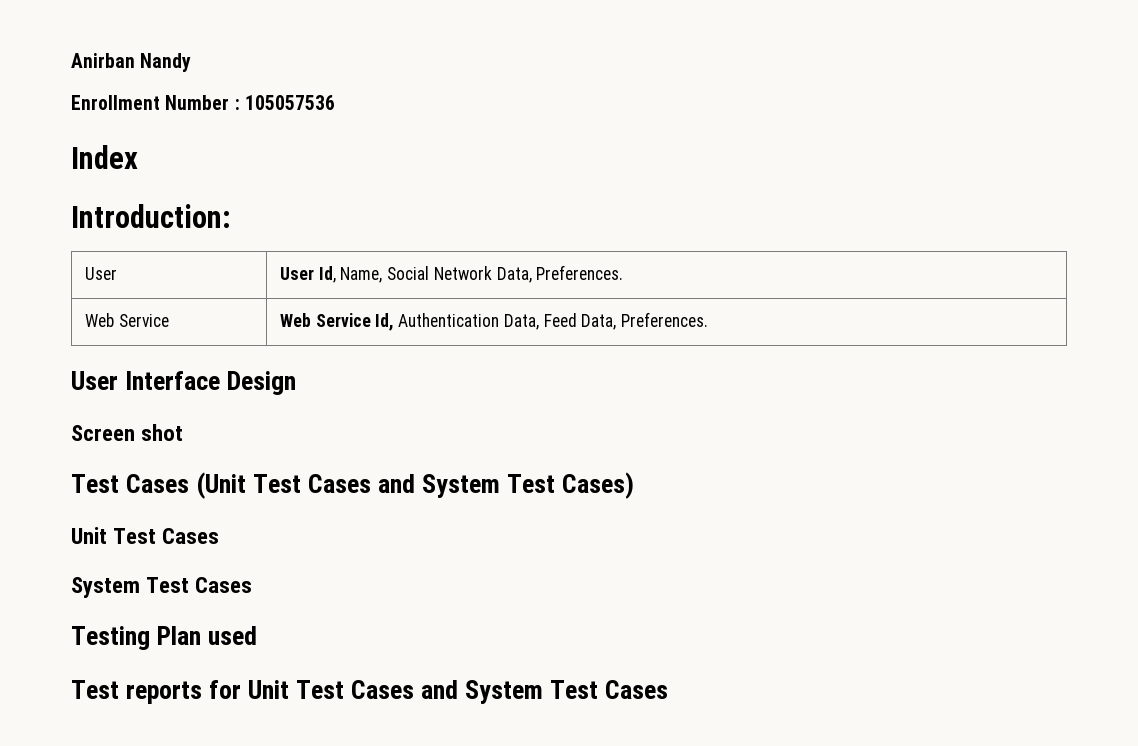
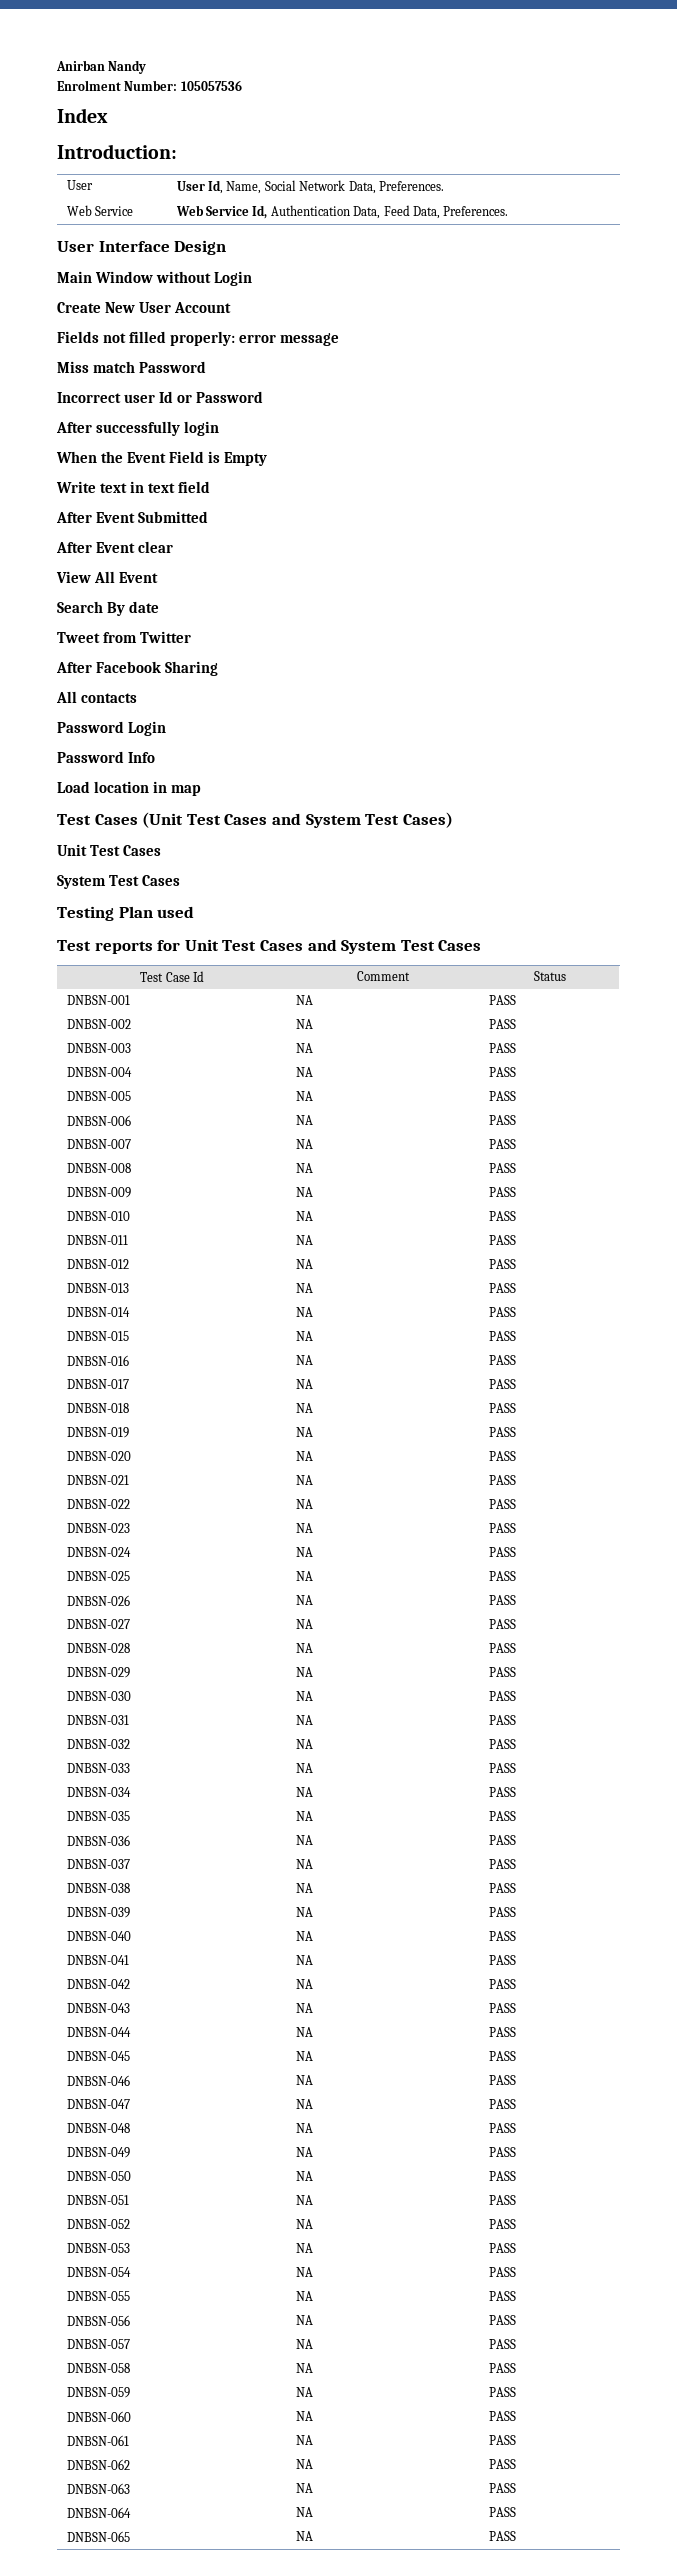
- Enrollment Number : 105057536
+ Enrolment Number: 105057536
- Screen shot
+ Main Window without Login
+ Create New User Account
+ Fields not filled properly: error message
+ Miss match Password
+ Incorrect user Id or Password
+ After successfully login
+ When the Event Field is Empty
+ Write text in text field
+ After Event Submitted
+ After Event clear
+ View All Event
+ Search By date
+ Tweet from Twitter
+ After Facebook Sharing
+ All contacts
+ Password Login
+ Password Info
+ Load location in map
+ Test Case Id | Comment | Status
+ DNBSN-001 | NA | PASS
+ DNBSN-002 | NA | PASS
+ DNBSN-003 | NA | PASS
+ DNBSN-004 | NA | PASS
+ DNBSN-005 | NA | PASS
+ DNBSN-006 | NA | PASS
+ DNBSN-007 | NA | PASS
+ DNBSN-008 | NA | PASS
+ DNBSN-009 | NA | PASS
+ DNBSN-010 | NA | PASS
+ DNBSN-011 | NA | PASS
+ DNBSN-012 | NA | PASS
+ DNBSN-013 | NA | PASS
+ DNBSN-014 | NA | PASS
+ DNBSN-015 | NA | PASS
+ DNBSN-016 | NA | PASS
+ DNBSN-017 | NA | PASS
+ DNBSN-018 | NA | PASS
+ DNBSN-019 | NA | PASS
+ DNBSN-020 | NA | PASS
+ DNBSN-021 | NA | PASS
+ DNBSN-022 | NA | PASS
+ DNBSN-023 | NA | PASS
+ DNBSN-024 | NA | PASS
+ DNBSN-025 | NA | PASS
+ DNBSN-026 | NA | PASS
+ DNBSN-027 | NA | PASS
+ DNBSN-028 | NA | PASS
+ DNBSN-029 | NA | PASS
+ DNBSN-030 | NA | PASS
+ DNBSN-031 | NA | PASS
+ DNBSN-032 | NA | PASS
+ DNBSN-033 | NA | PASS
+ DNBSN-034 | NA | PASS
+ DNBSN-035 | NA | PASS
+ DNBSN-036 | NA | PASS
+ DNBSN-037 | NA | PASS
+ DNBSN-038 | NA | PASS
+ DNBSN-039 | NA | PASS
+ DNBSN-040 | NA | PASS
+ DNBSN-041 | NA | PASS
+ DNBSN-042 | NA | PASS
+ DNBSN-043 | NA | PASS
+ DNBSN-044 | NA | PASS
+ DNBSN-045 | NA | PASS
+ DNBSN-046 | NA | PASS
+ DNBSN-047 | NA | PASS
+ DNBSN-048 | NA | PASS
+ DNBSN-049 | NA | PASS
+ DNBSN-050 | NA | PASS
+ DNBSN-051 | NA | PASS
+ DNBSN-052 | NA | PASS
+ DNBSN-053 | NA | PASS
+ DNBSN-054 | NA | PASS
+ DNBSN-055 | NA | PASS
+ DNBSN-056 | NA | PASS
+ DNBSN-057 | NA | PASS
+ DNBSN-058 | NA | PASS
+ DNBSN-059 | NA | PASS
+ DNBSN-060 | NA | PASS
+ DNBSN-061 | NA | PASS
+ DNBSN-062 | NA | PASS
+ DNBSN-063 | NA | PASS
+ DNBSN-064 | NA | PASS
+ DNBSN-065 | NA | PASS

